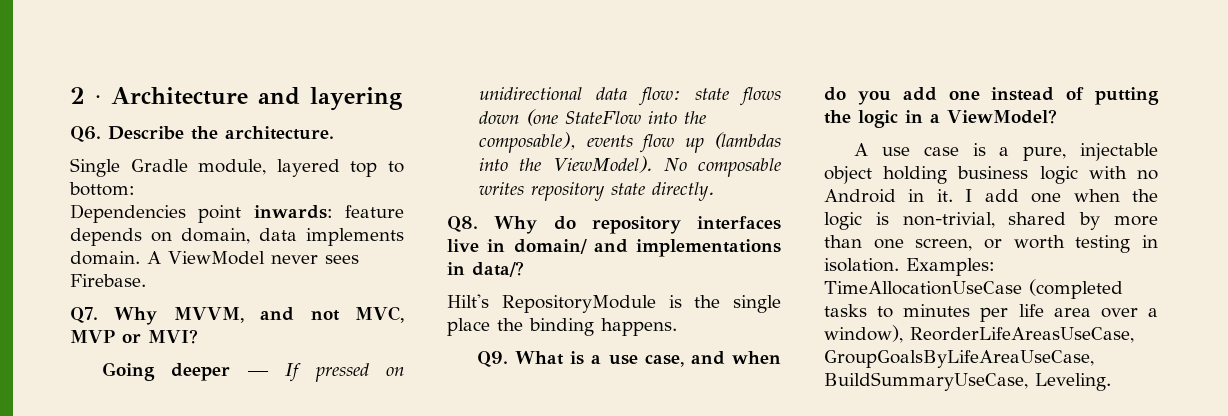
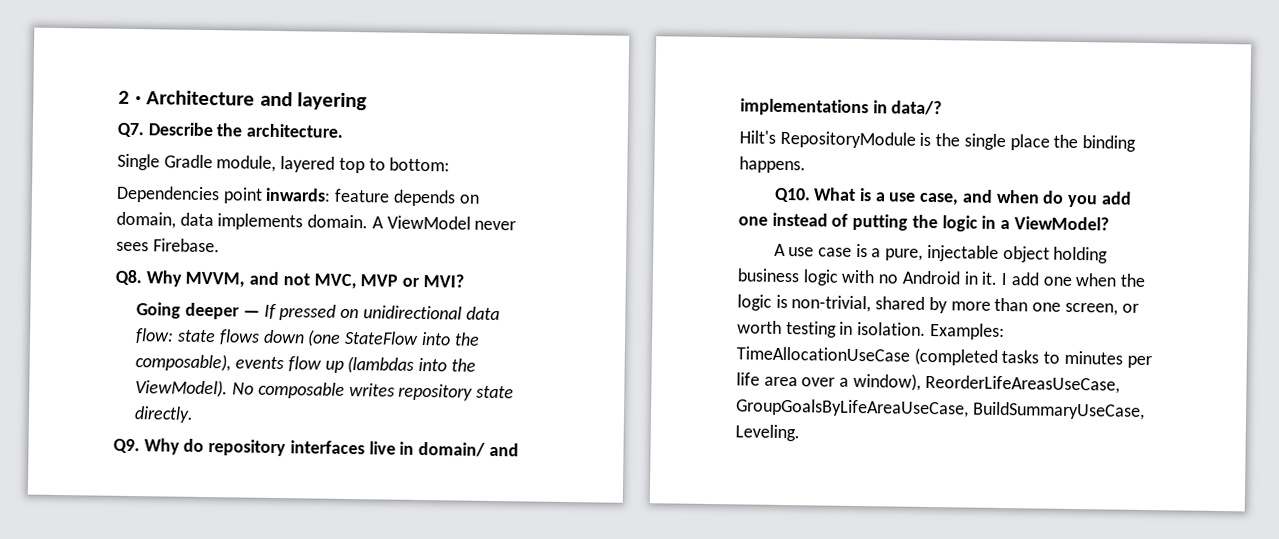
- Q6. Describe the architecture.
+ Q7. Describe the architecture.
- Q7. Why MVVM, and not MVC, MVP or MVI?
+ Q8. Why MVVM, and not MVC, MVP or MVI?
- Q8. Why do repository interfaces live in domain/ and implementations in data/?
+ Q9. Why do repository interfaces live in domain/ and implementations in data/?
- Q9. What is a use case, and when do you add one instead of putting the logic in a ViewModel?
+ Q10. What is a use case, and when do you add one instead of putting the logic in a ViewModel?

